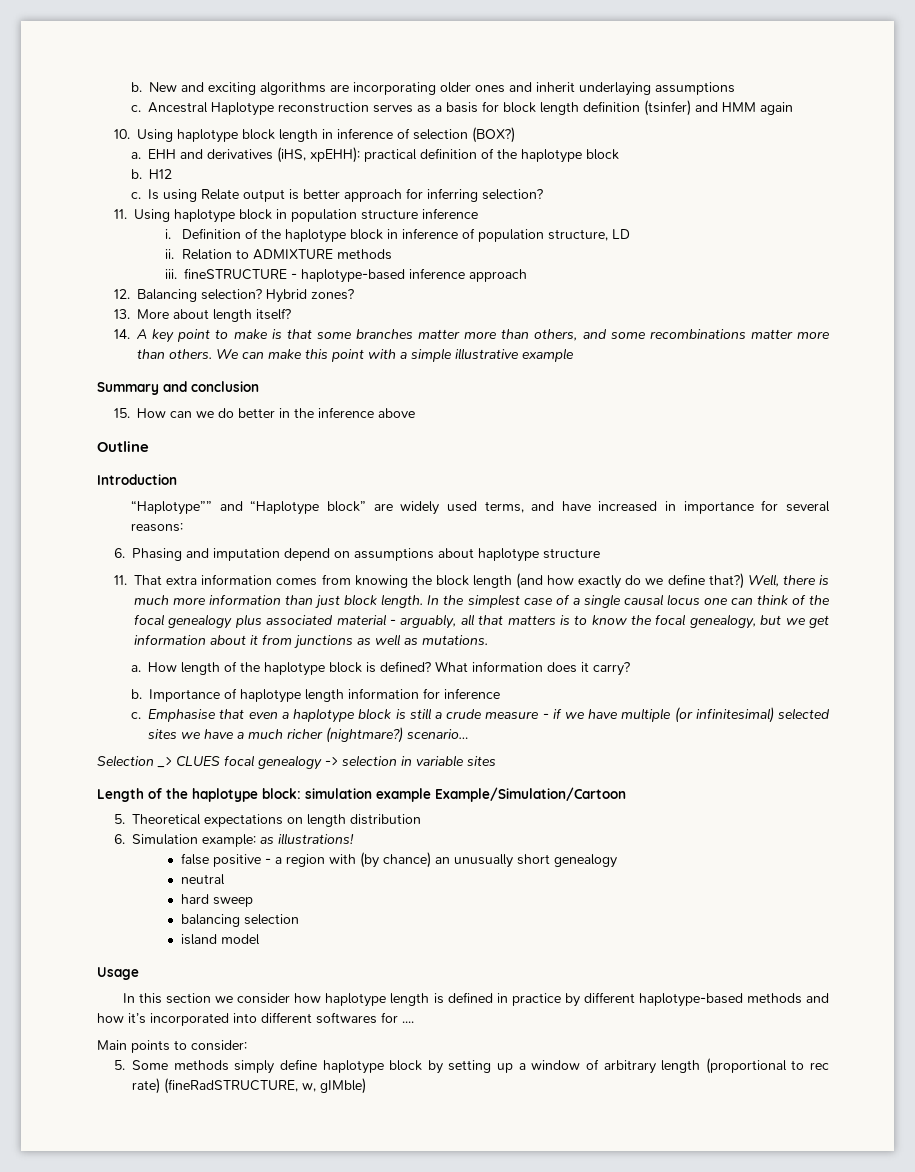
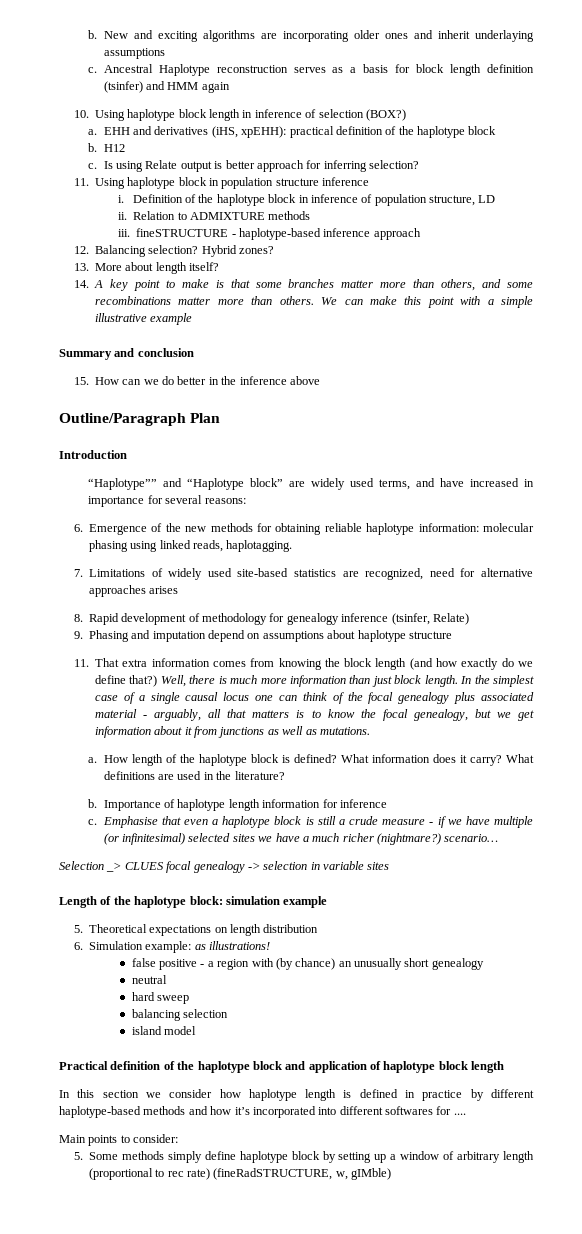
- Outline
+ Outline/Paragraph Plan
- 6. Phasing and imputation depend on assumptions about haplotype structure
+ 6. Emergence of the new methods for obtaining reliable haplotype information: molecular phasing using linked reads, haplotagging.
+ 7. Limitations of widely used site-based statistics are recognized, need for alternative approaches arises
+ 8. Rapid development of methodology for genealogy inference (tsinfer, Relate)
+ 9. Phasing and imputation depend on assumptions about haplotype structure
+ What definitions are used in the literature?
- Length of the haplotype block: simulation example Example/Simulation/Cartoon
+ Length of the haplotype block: simulation example
- Usage
+ Practical definition of the haplotype block and application of haplotype block length

